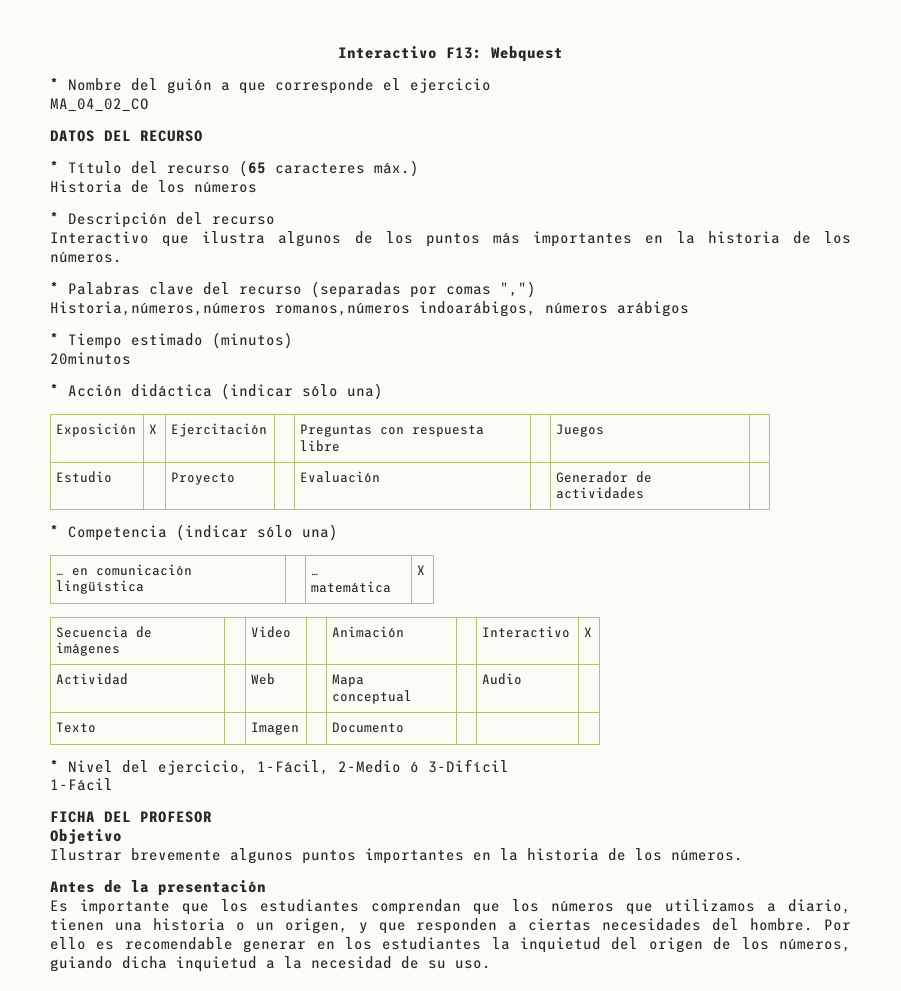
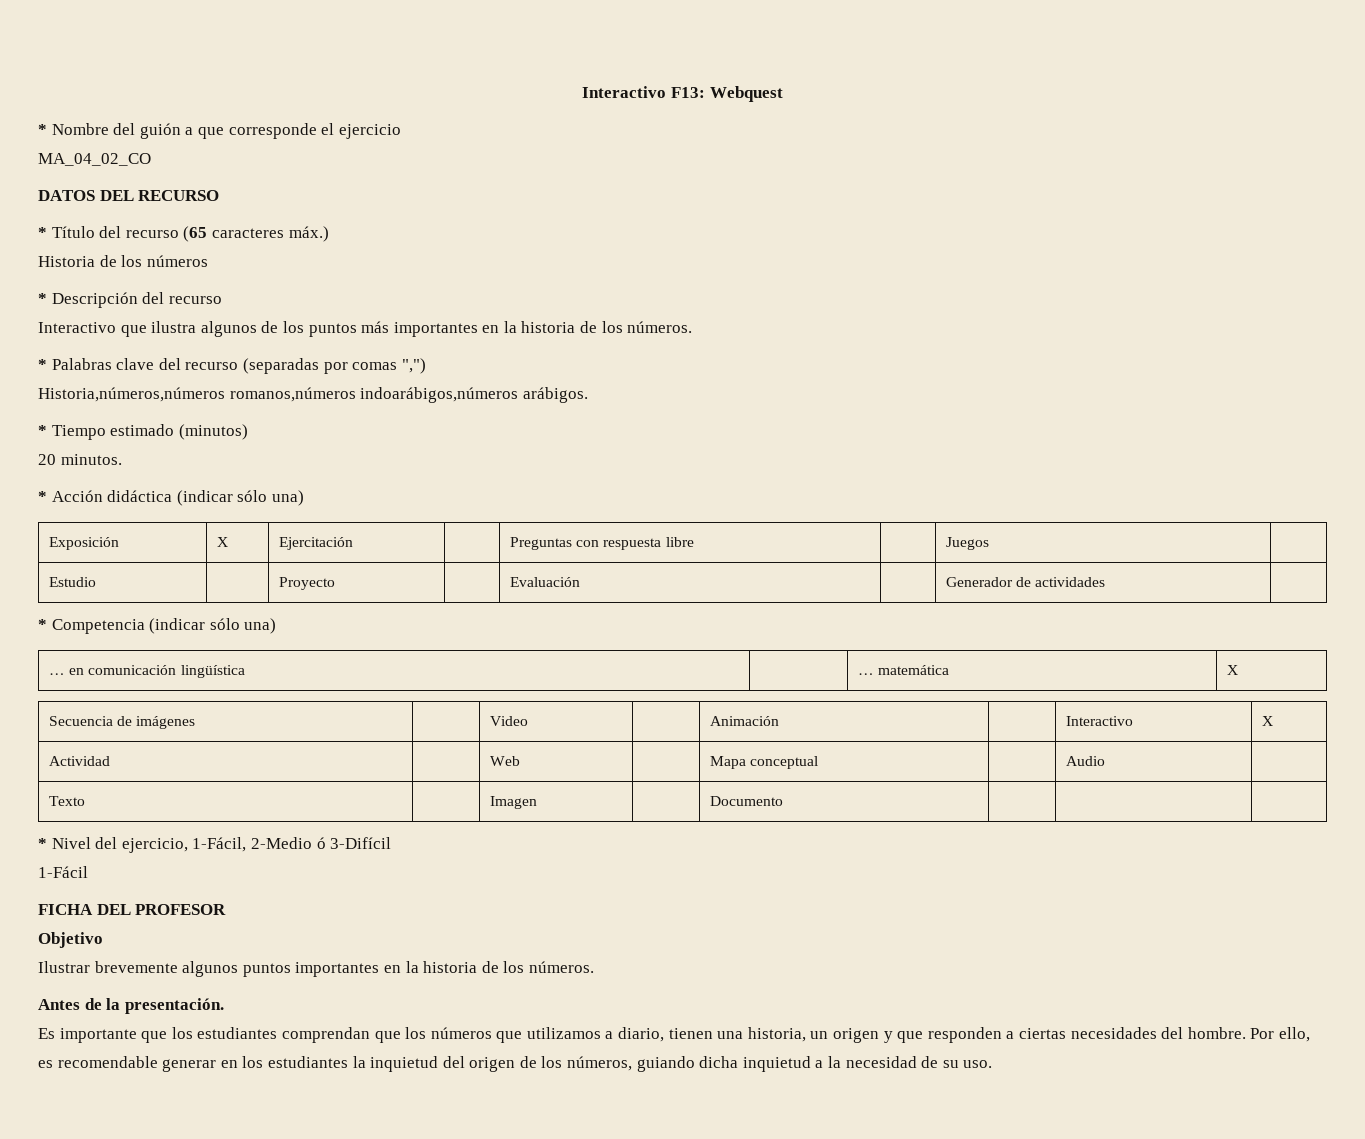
- Historia,números,números romanos,números indoarábigos, números arábigos
+ Historia,números,números romanos,números indoarábigos,números arábigos.
- 20minutos
+ 20 minutos.
- Antes de la presentación
+ Antes de la presentación.
- Es importante que los estudiantes comprendan que los números que utilizamos a diario, tienen una historia o un origen, y que responden a ciertas necesidades del hombre.
+ Es importante que los estudiantes comprendan que los números que utilizamos a diario, tienen una historia, un origen y que responden a ciertas necesidades del hombre.
- Por ello es recomendable generar en los estudiantes la inquietud del origen de los números, guiando dicha inquietud a la necesidad de su uso.
+ Por ello, es recomendable generar en los estudiantes la inquietud del origen de los números, guiando dicha inquietud a la necesidad de su uso.

